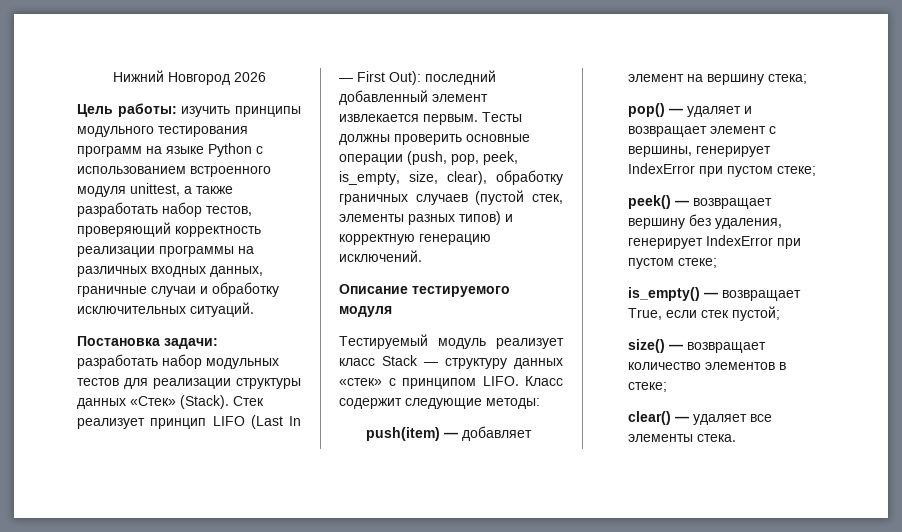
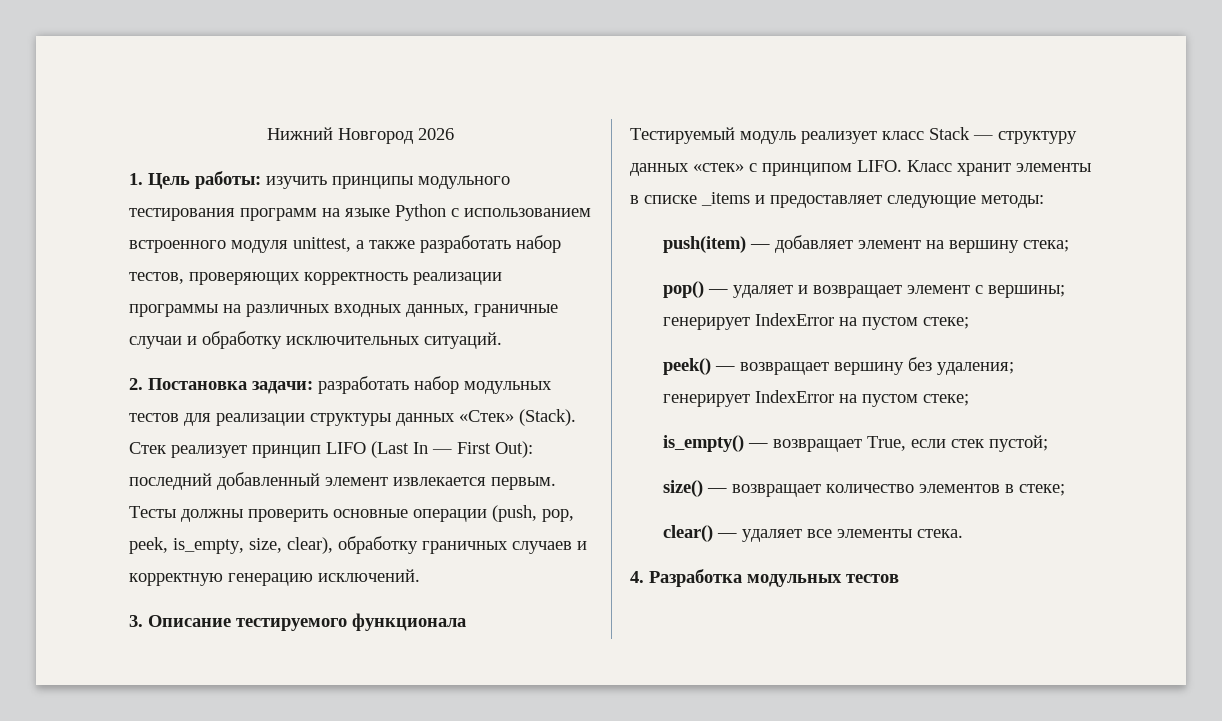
- Цель работы: изучить принципы модульного тестирования программ на языке Python с использованием встроенного модуля unittest, а также разработать набор тестов, проверяющий корректность реализации программы на различных входных данных, граничные случаи и обработку исключительных ситуаций.
+ 1. Цель работы: изучить принципы модульного тестирования программ на языке Python с использованием встроенного модуля unittest, а также разработать набор тестов, проверяющих корректность реализации программы на различных входных данных, граничные случаи и обработку исключительных ситуаций.
- Постановка задачи: разработать набор модульных тестов для реализации структуры данных «Стек» (Stack).
+ 2. Постановка задачи: разработать набор модульных тестов для реализации структуры данных «Стек» (Stack).
- Тесты должны проверить основные операции (push, pop, peek, is_empty, size, clear), обработку граничных случаев (пустой стек, элементы разных типов) и корректную генерацию исключений.
+ Тесты должны проверить основные операции (push, pop, peek, is_empty, size, clear), обработку граничных случаев и корректную генерацию исключений.
- Описание тестируемого модуля
+ 3. Описание тестируемого функционала
- Класс содержит следующие методы:
+ Класс хранит элементы в списке _items и предоставляет следующие методы:
- pop() — удаляет и возвращает элемент с вершины, генерирует IndexError при пустом стеке;
+ pop() — удаляет и возвращает элемент с вершины; генерирует IndexError на пустом стеке;
- peek() — возвращает вершину без удаления, генерирует IndexError при пустом стеке;
+ peek() — возвращает вершину без удаления; генерирует IndexError на пустом стеке;
+ 4. Разработка модульных тестов

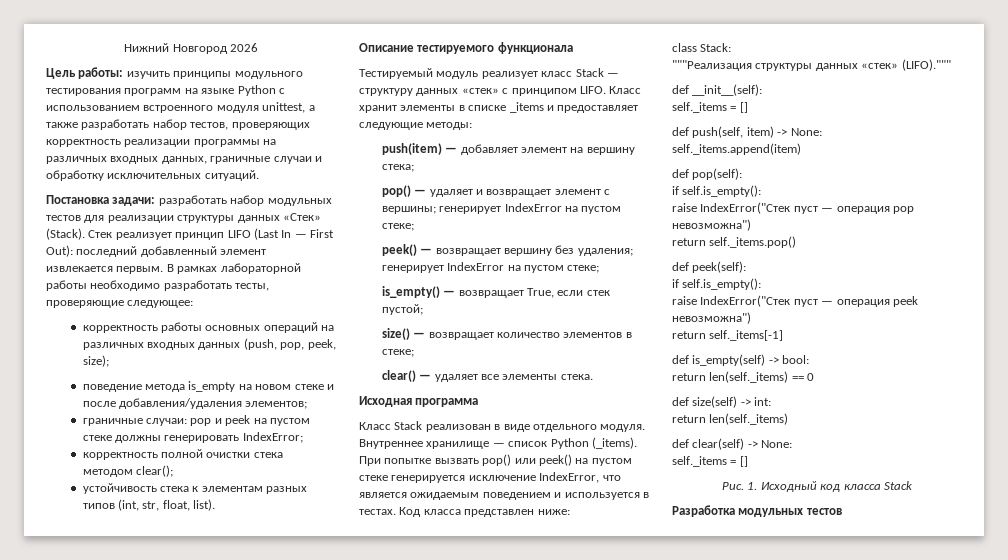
- 1. Цель работы: изучить принципы модульного тестирования программ на языке Python с использованием встроенного модуля unittest, а также разработать набор тестов, проверяющих корректность реализации программы на различных входных данных, граничные случаи и обработку исключительных ситуаций.
+ Цель работы: изучить принципы модульного тестирования программ на языке Python с использованием встроенного модуля unittest, а также разработать набор тестов, проверяющих корректность реализации программы на различных входных данных, граничные случаи и обработку исключительных ситуаций.
- 2. Постановка задачи: разработать набор модульных тестов для реализации структуры данных «Стек» (Stack).
+ Постановка задачи: разработать набор модульных тестов для реализации структуры данных «Стек» (Stack).
- Тесты должны проверить основные операции (push, pop, peek, is_empty, size, clear), обработку граничных случаев и корректную генерацию исключений.
- 3. Описание тестируемого функционала
+ В рамках лабораторной работы необходимо разработать тесты, проверяющие следующее:
+ корректность работы основных операций на различных входных данных (push, pop, peek, size);
+ поведение метода is_empty на новом стеке и после добавления/удаления элементов;
+ граничные случаи: pop и peek на пустом стеке должны генерировать IndexError;
+ корректность полной очистки стека методом clear();
+ устойчивость стека к элементам разных типов (int, str, float, list).
+ Описание тестируемого функционала
- 4. Разработка модульных тестов
+ Исходная программа
+ Класс Stack реализован в виде отдельного модуля. Внутреннее хранилище — список Python (_items). При попытке вызвать pop() или peek() на пустом стеке генерируется исключение IndexError, что является ожидаемым поведением и используется в тестах. Код класса представлен ниже:
+ class Stack:
+ """Реализация структуры данных «стек» (LIFO)."""
+ def __init__(self):
+ self._items = []
+ def push(self, item) -> None:
+ self._items.append(item)
+ def pop(self):
+ if self.is_empty():
+ raise IndexError("Стек пуст — операция pop невозможна")
+ return self._items.pop()
+ def peek(self):
+ if self.is_empty():
+ raise IndexError("Стек пуст — операция peek невозможна")
+ return self._items[-1]
+ def is_empty(self) -> bool:
+ return len(self._items) == 0
+ def size(self) -> int:
+ return len(self._items)
+ def clear(self) -> None:
+ self._items = []
+ Рис. 1. Исходный код класса Stack
+ Разработка модульных тестов

